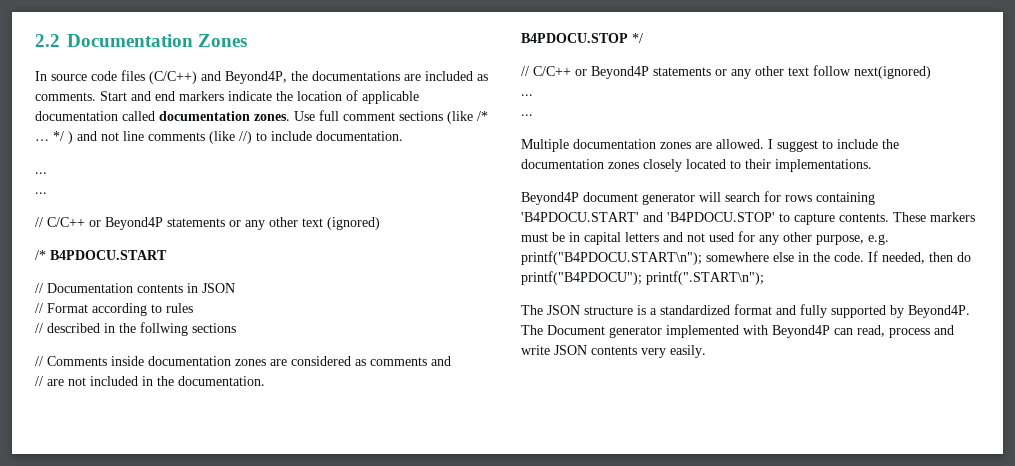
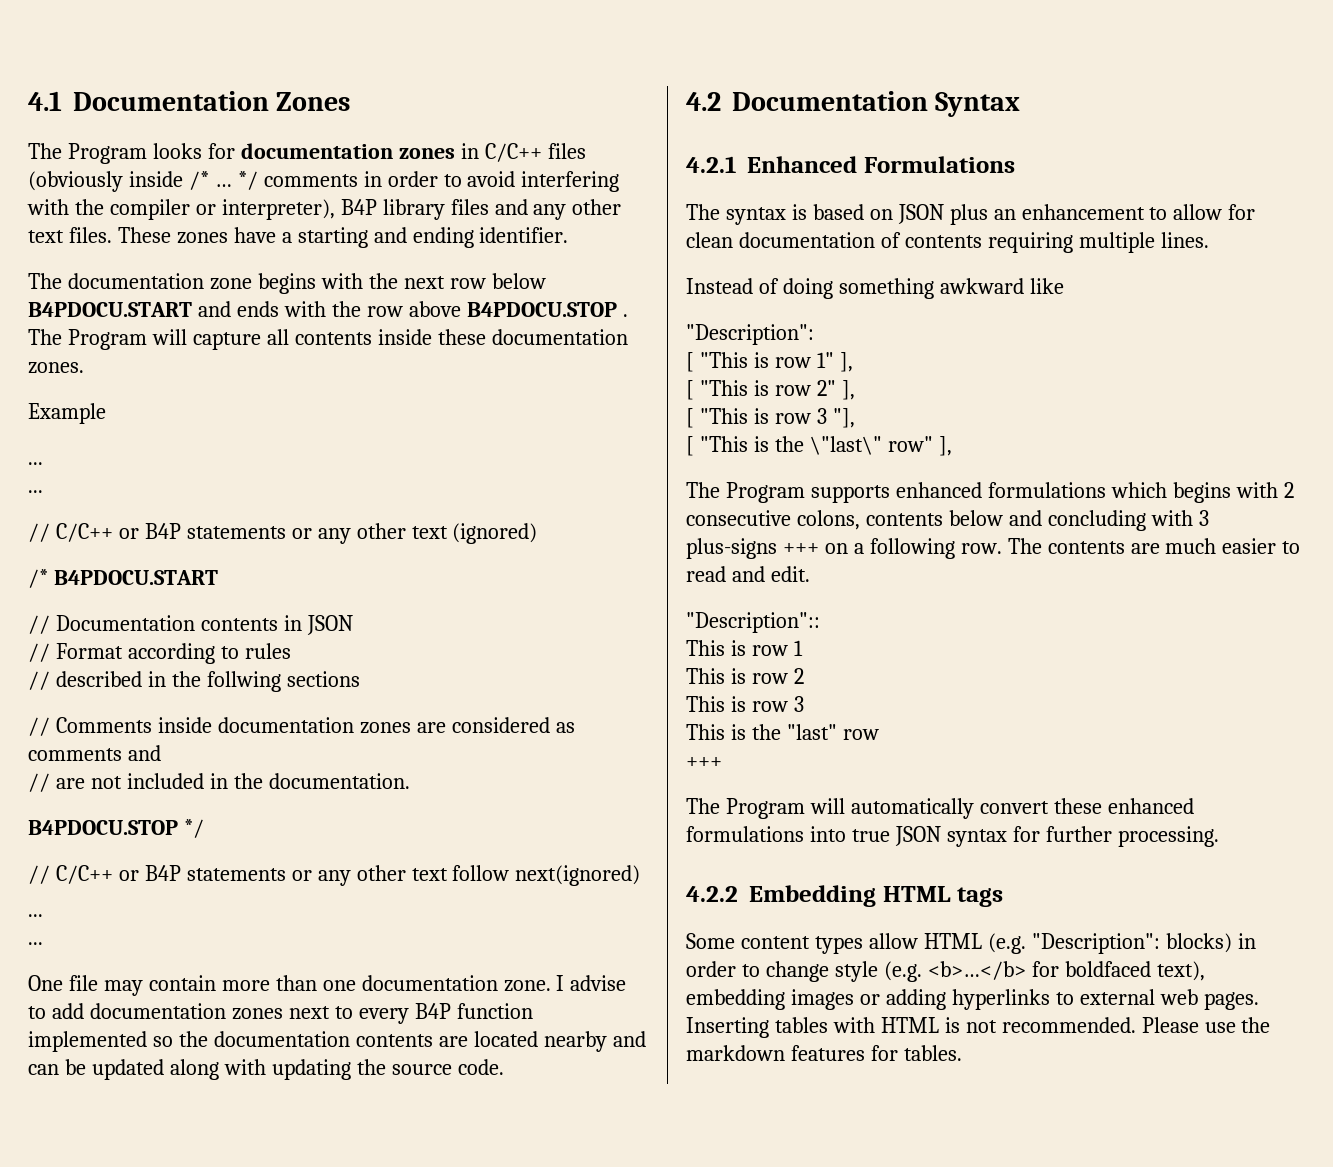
- 2.2 Documentation Zones
+ 4.1 Documentation Zones
- In source code files (C/C++) and Beyond4P, the documentations are included as comments. Start and end markers indicate the location of applicable documentation called documentation zones. Use full comment sections (like /* … */ ) and not line comments (like //) to include documentation.
+ The Program looks for documentation zones in C/C++ files (obviously inside /* … */ comments in order to avoid interfering with the compiler or interpreter), B4P library files and any other text files. These zones have a starting and ending identifier.
+ The documentation zone begins with the next row below B4PDOCU.START and ends with the row above B4PDOCU.STOP . The Program will capture all contents inside these documentation zones.
+ Example
- // C/C++ or Beyond4P statements or any other text (ignored)
+ // C/C++ or B4P statements or any other text (ignored)
- // C/C++ or Beyond4P statements or any other text follow next(ignored)
+ // C/C++ or B4P statements or any other text follow next(ignored)
- Multiple documentation zones are allowed. I suggest to include the documentation zones closely located to their implementations.
- Beyond4P document generator will search for rows containing 'B4PDOCU.START' and 'B4PDOCU.STOP' to capture contents. These markers must be in capital letters and not used for any other purpose, e.g. printf("B4PDOCU.START\n"); somewhere else in the code. If needed, then do printf("B4PDOCU"); printf(".START\n");
- The JSON structure is a standardized format and fully supported by Beyond4P. The Document generator implemented with Beyond4P can read, process and write JSON contents very easily.
+ One file may contain more than one documentation zone. I advise to add documentation zones next to every B4P function implemented so the documentation contents are located nearby and can be updated along with updating the source code.
+ 4.2 Documentation Syntax
+ 4.2.1 Enhanced Formulations
+ The syntax is based on JSON plus an enhancement to allow for clean documentation of contents requiring multiple lines.
+ Instead of doing something awkward like
+ "Description":
+ [ "This is row 1" ],
+ [ "This is row 2" ],
+ [ "This is row 3 "],
+ [ "This is the \"last\" row" ],
+ The Program supports enhanced formulations which begins with 2 consecutive colons, contents below and concluding with 3 plus-signs +++ on a following row. The contents are much easier to read and edit.
+ "Description"::
+ This is row 1
+ This is row 2
+ This is row 3
+ This is the "last" row
+ +++
+ The Program will automatically convert these enhanced formulations into true JSON syntax for further processing.
+ 4.2.2 Embedding HTML tags
+ Some content types allow HTML (e.g. "Description": blocks) in order to change style (e.g. <b>…</b> for boldfaced text), embedding images or adding hyperlinks to external web pages. Inserting tables with HTML is not recommended. Please use the markdown features for tables.

